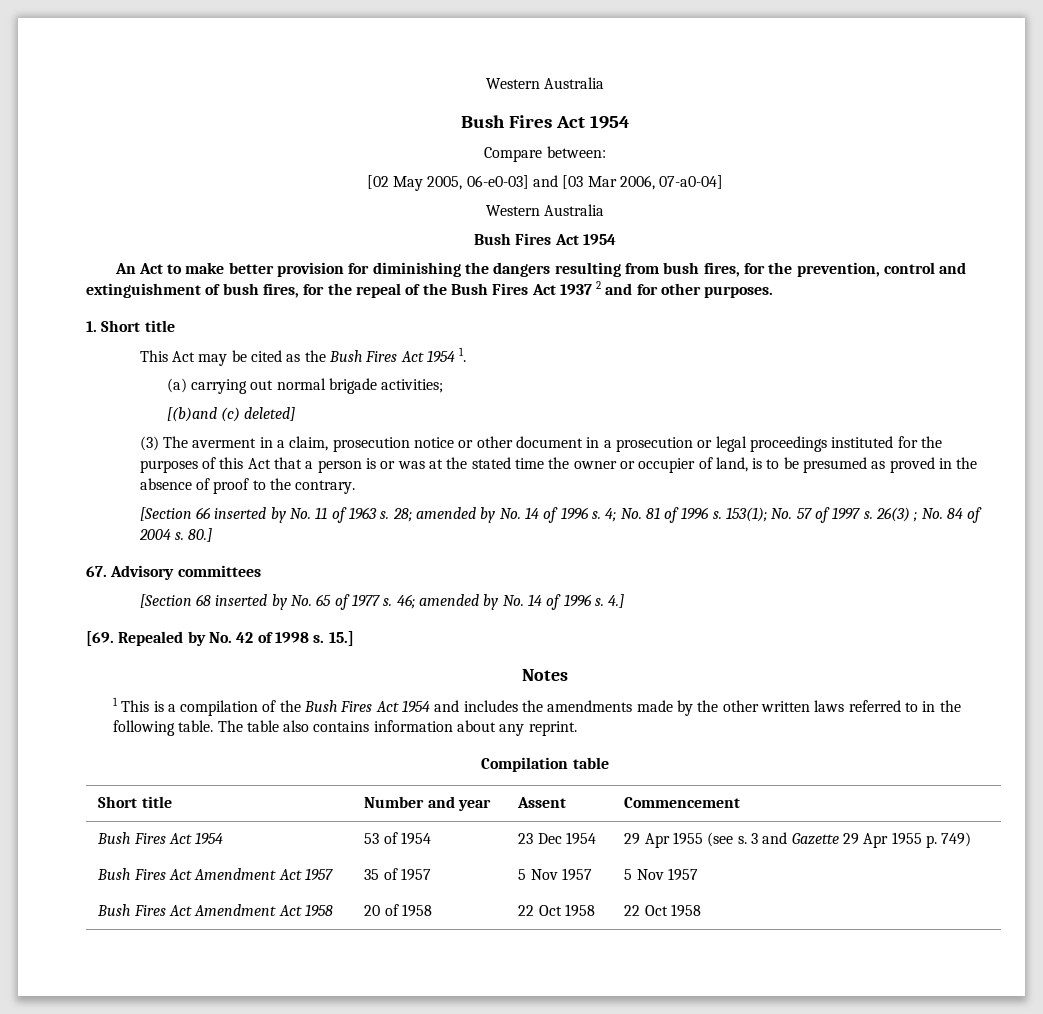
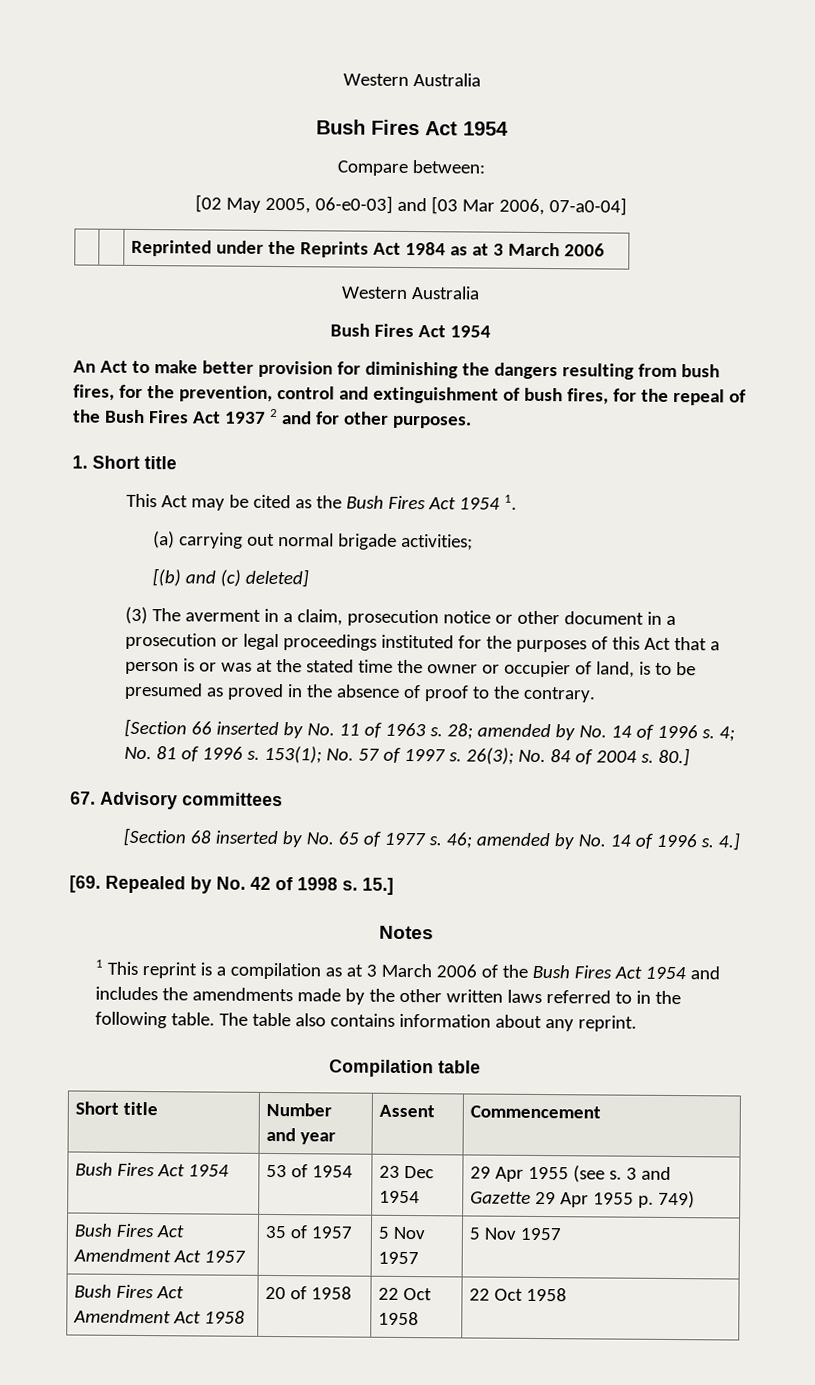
+ | | Reprinted under the Reprints Act 1984 as at 3 March 2006
- [(b)and (c) deleted]
+ [(b) and (c) deleted]
- 26(3) ; No. 84 of 2004 s.
+ 26(3); No. 84 of 2004 s.
- 1 This is a compilation of the Bush Fires Act 1954 and includes the amendments made by the other written laws referred to in the following table.
+ 1 This reprint is a compilation as at 3 March 2006 of the Bush Fires Act 1954 and includes the amendments made by the other written laws referred to in the following table.

